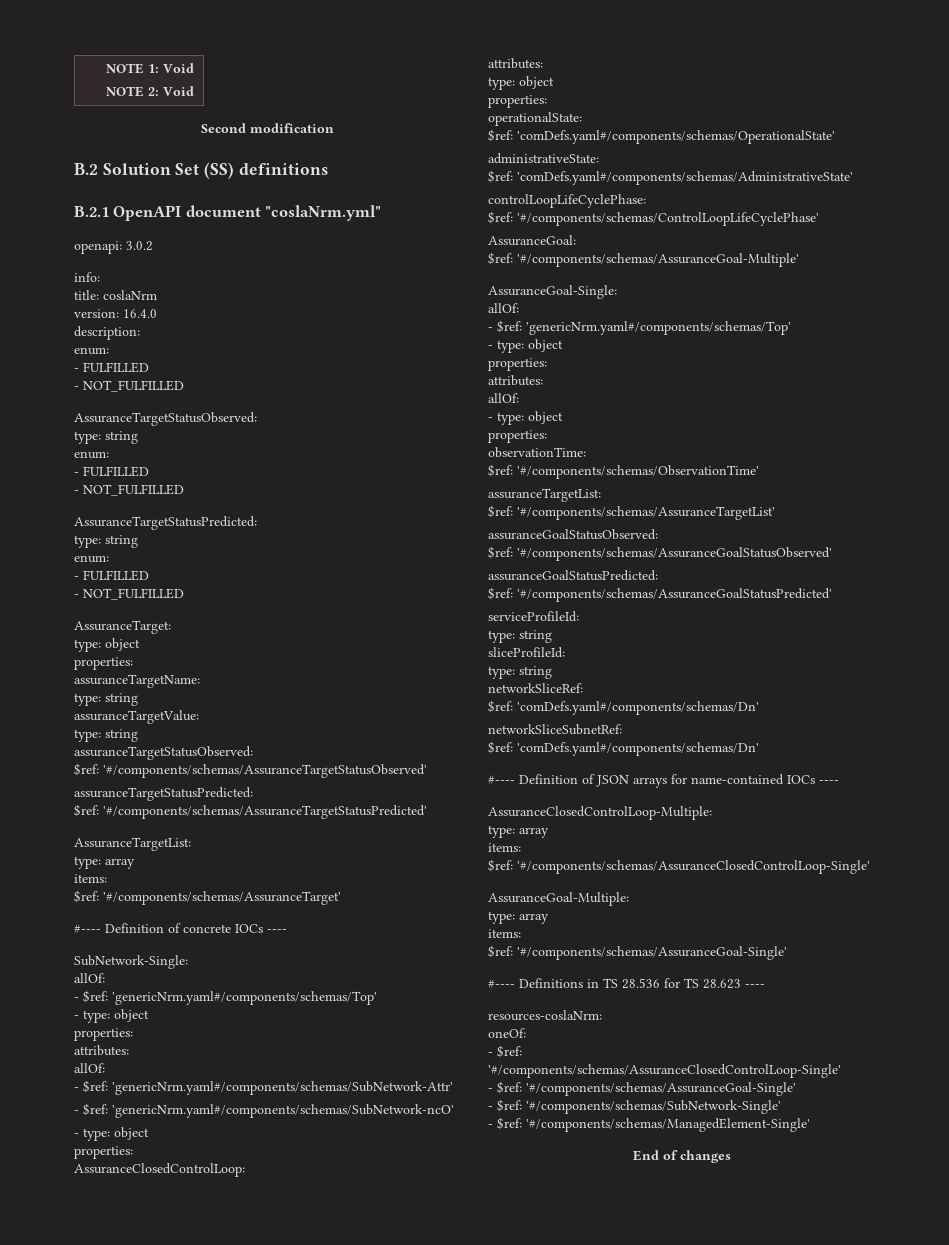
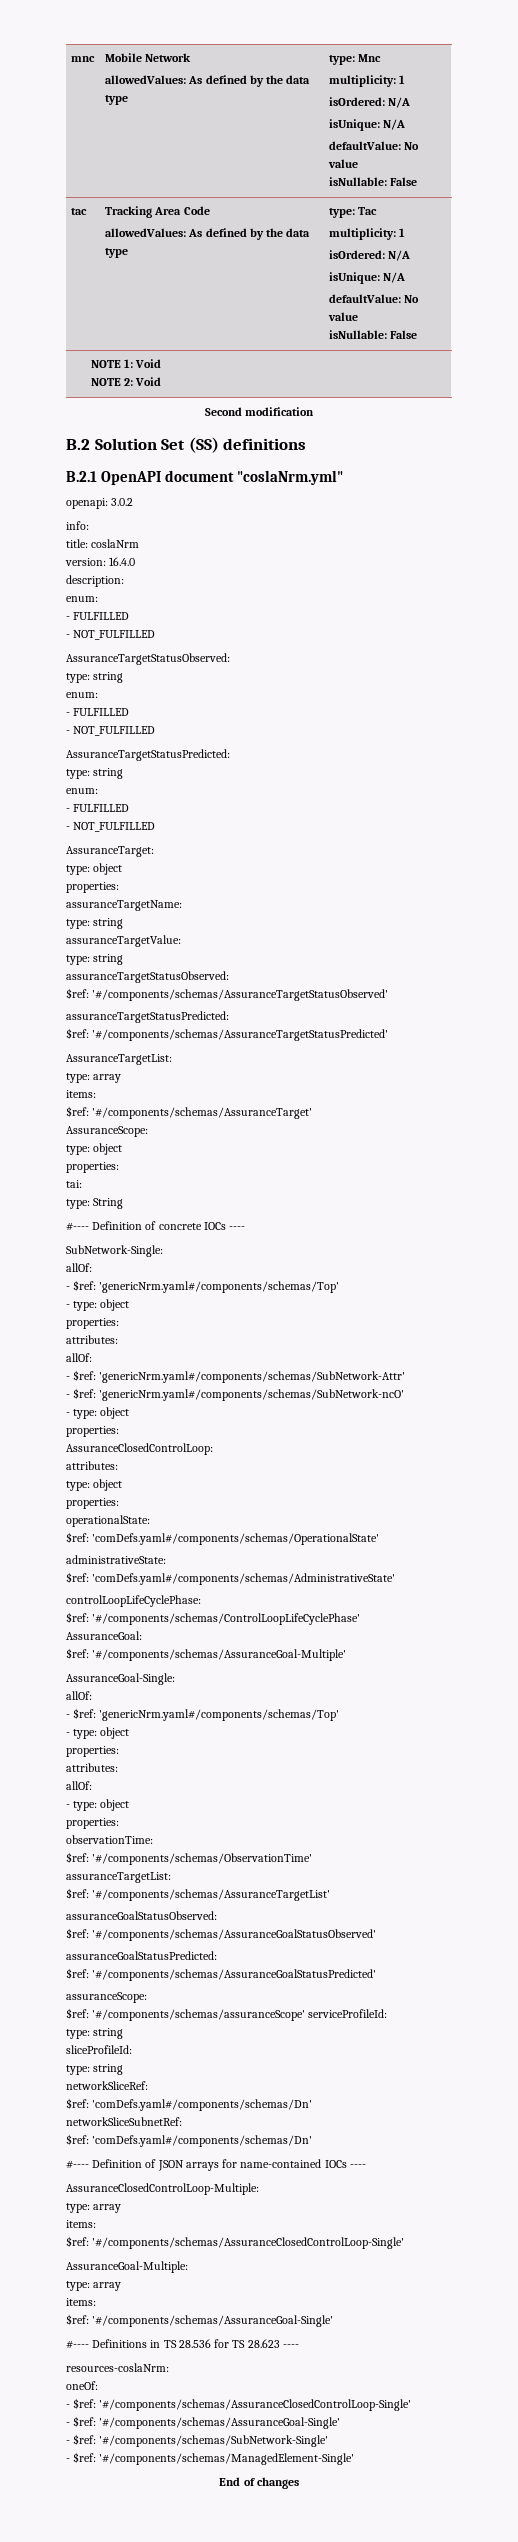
+ mnc | Mobile Network
+ allowedValues: As defined by the data type | type: Mnc
+ multiplicity: 1
+ isOrdered: N/A
+ isUnique: N/A
+ defaultValue: No value
+ isNullable: False
+ tac | Tracking Area Code
+ allowedValues: As defined by the data type | type: Tac
+ multiplicity: 1
+ isOrdered: N/A
+ isUnique: N/A
+ defaultValue: No value
+ isNullable: False
+ AssuranceScope:
+ type: object
+ properties:
+ tai:
+ type: String
- serviceProfileId:
+ assuranceScope:
+ $ref: '#/components/schemas/assuranceScope' serviceProfileId:

